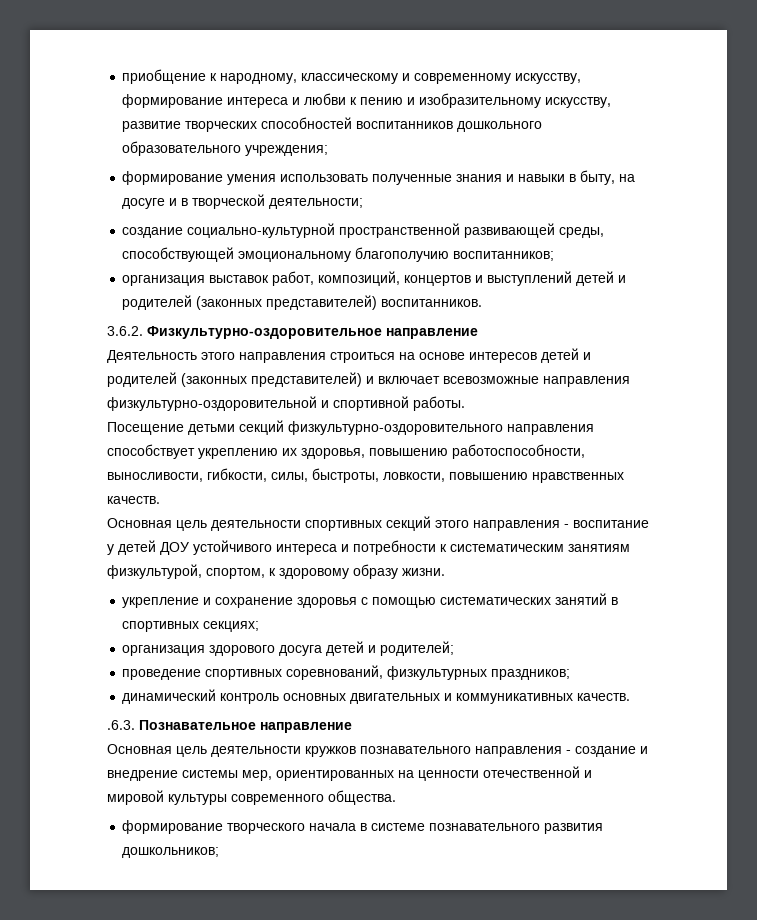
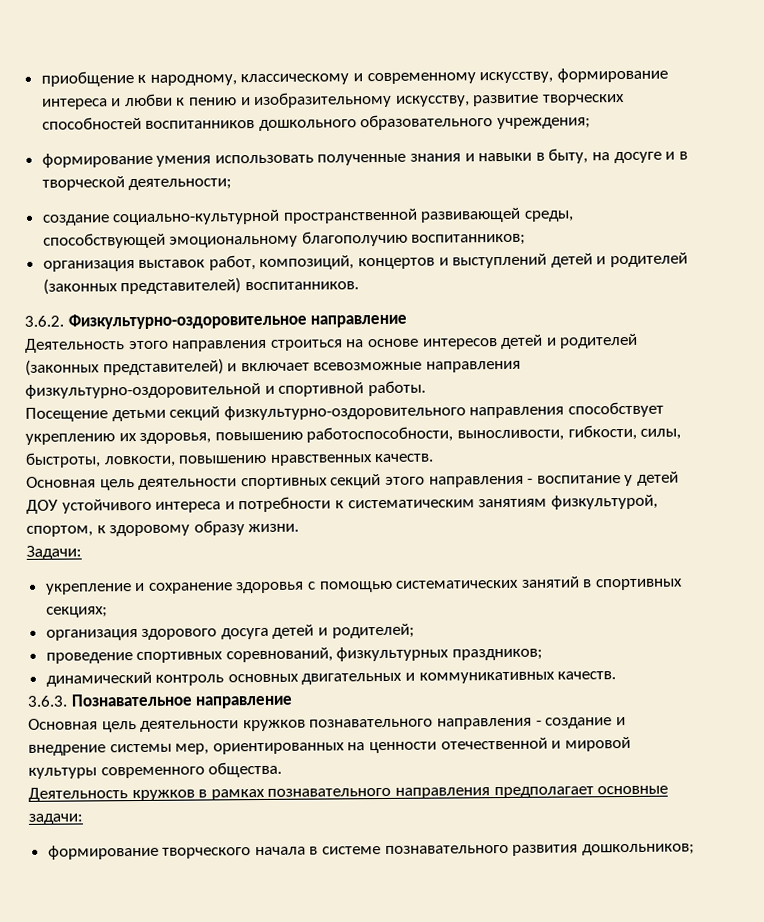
+ Задачи:
- .6.3. Познавательное направление
+ 3.6.3. Познавательное направление
+ Деятельность кружков в рамках познавательного направления предполагает основные задачи:

